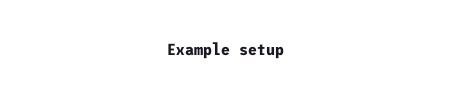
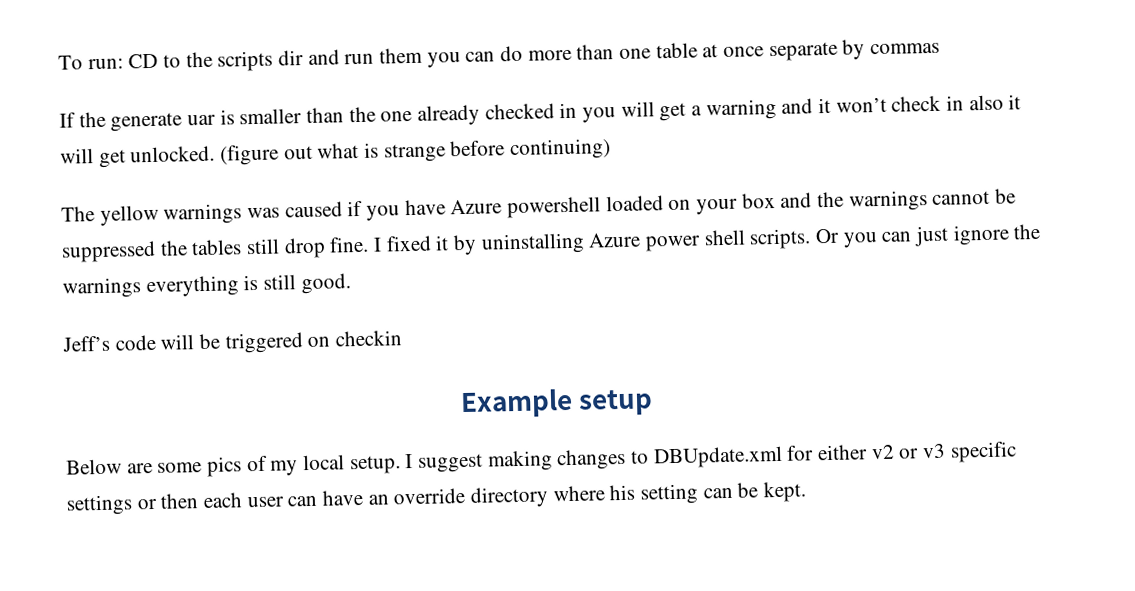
+ To run: CD to the scripts dir and run them you can do more than one table at once separate by commas
+ If the generate uar is smaller than the one already checked in you will get a warning and it won’t check in also it will get unlocked. (figure out what is strange before continuing)
+ The yellow warnings was caused if you have Azure powershell loaded on your box and the warnings cannot be suppressed the tables still drop fine. I fixed it by uninstalling Azure power shell scripts. Or you can just ignore the warnings everything is still good.
+ Jeff’s code will be triggered on checkin
  Example setup
+ Below are some pics of my local setup. I suggest making changes to DBUpdate.xml for either v2 or v3 specific settings or then each user can have an override directory where his setting can be kept.

